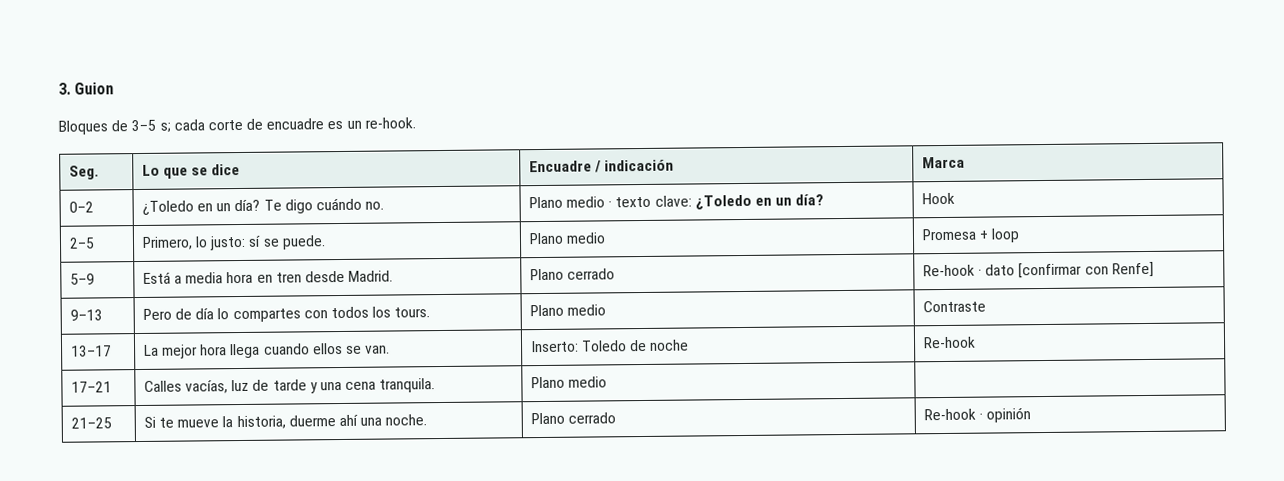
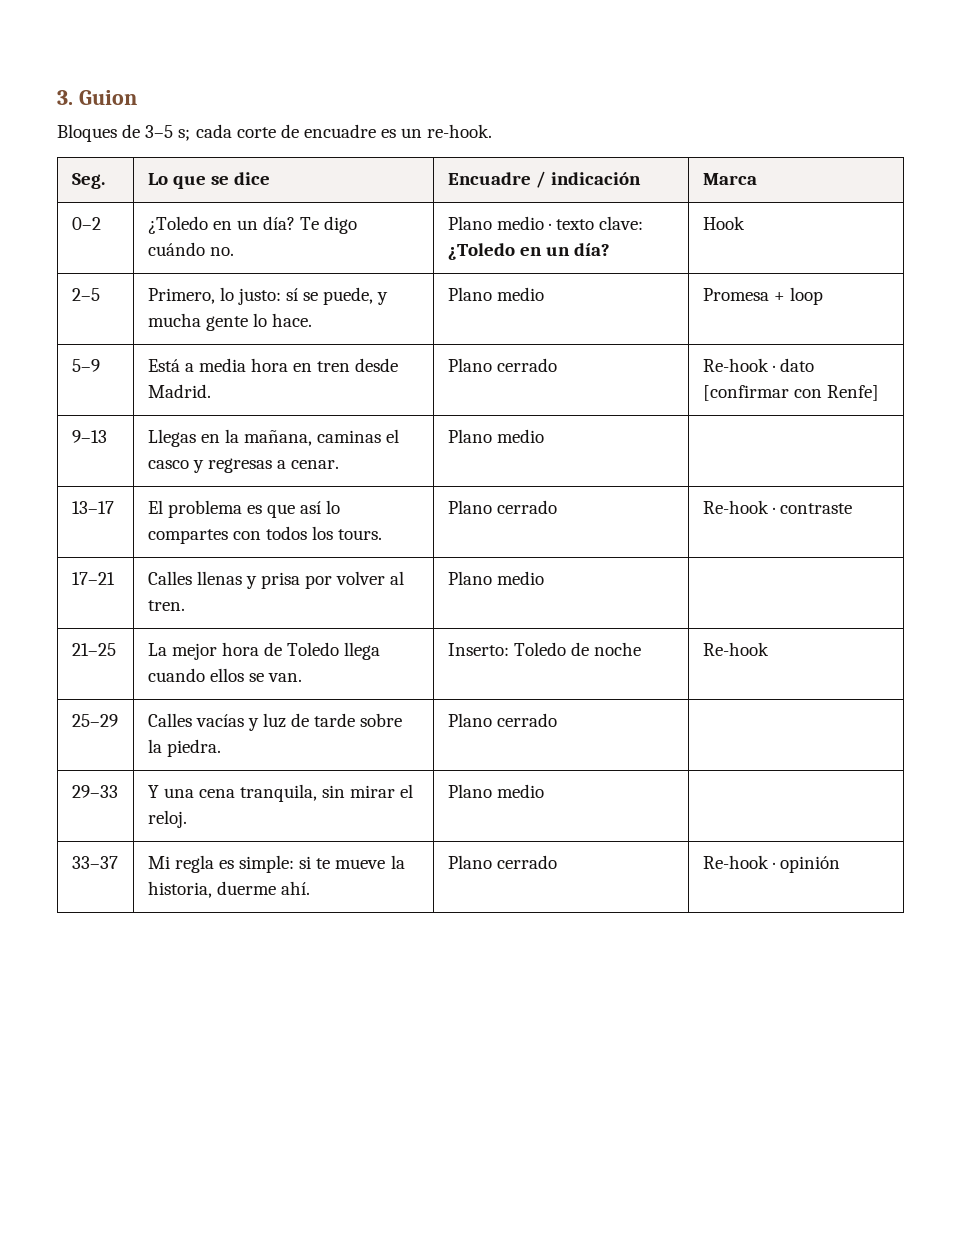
- 2–5 | Primero, lo justo: sí se puede. | Plano medio | Promesa + loop
+ 2–5 | Primero, lo justo: sí se puede, y mucha gente lo hace. | Plano medio | Promesa + loop
- 9–13 | Pero de día lo compartes con todos los tours. | Plano medio | Contraste
- 13–17 | La mejor hora llega cuando ellos se van. | Inserto: Toledo de noche | Re-hook
+ 9–13 | Llegas en la mañana, caminas el casco y regresas a cenar. | Plano medio |
+ 13–17 | El problema es que así lo compartes con todos los tours. | Plano cerrado | Re-hook · contraste
+ 17–21 | Calles llenas y prisa por volver al tren. | Plano medio |
+ 21–25 | La mejor hora de Toledo llega cuando ellos se van. | Inserto: Toledo de noche | Re-hook
- 17–21 | Calles vacías, luz de tarde y una cena tranquila. | Plano medio |
- 21–25 | Si te mueve la historia, duerme ahí una noche. | Plano cerrado | Re-hook · opinión
+ 25–29 | Calles vacías y luz de tarde sobre la piedra. | Plano cerrado |
+ 29–33 | Y una cena tranquila, sin mirar el reloj. | Plano medio |
+ 33–37 | Mi regla es simple: si te mueve la historia, duerme ahí. | Plano cerrado | Re-hook · opinión

